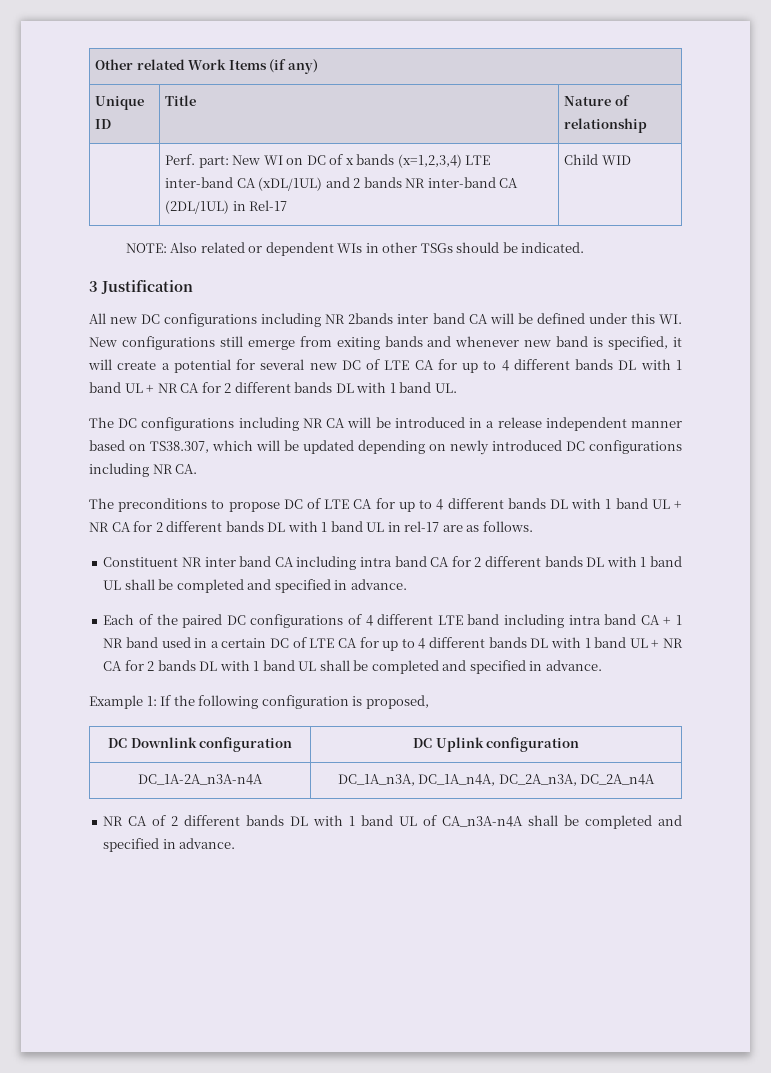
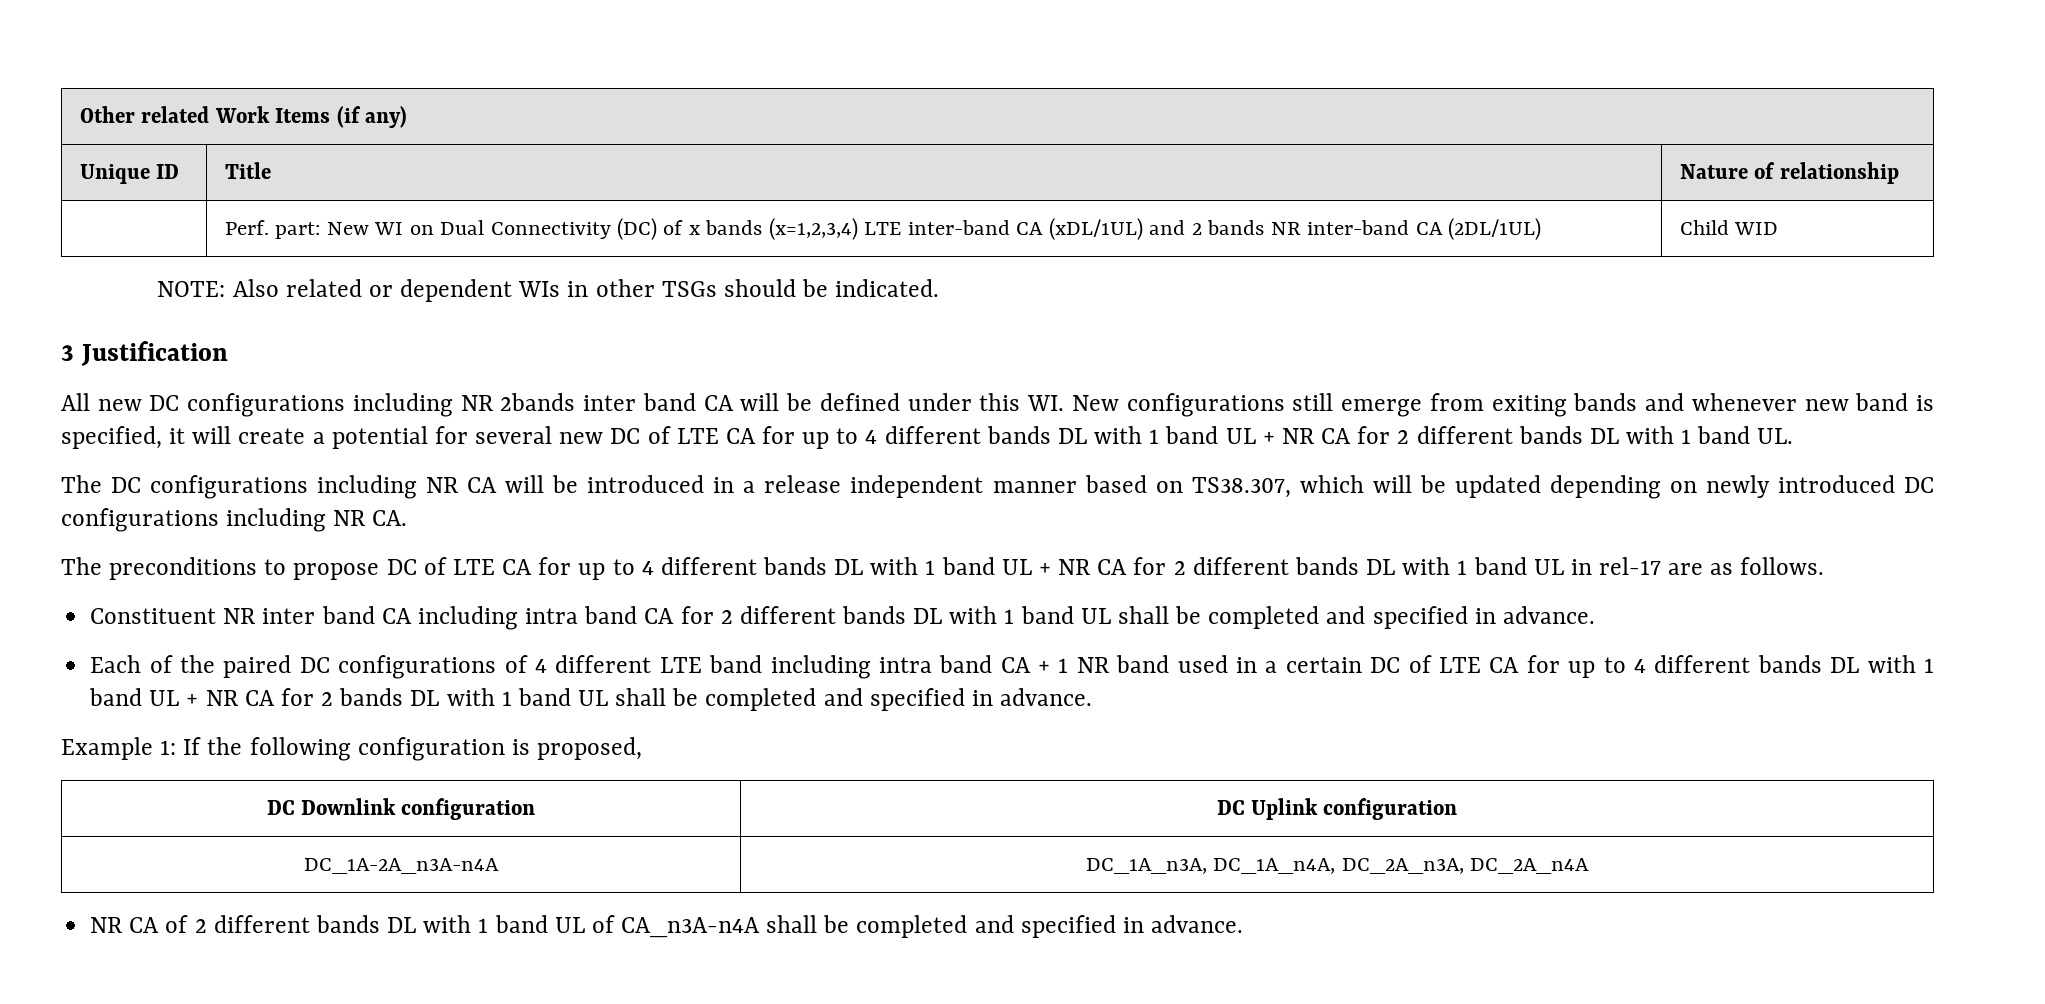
- | Perf. part: New WI on DC of x bands (x=1,2,3,4) LTE inter-band CA (xDL/1UL) and 2 bands NR inter-band CA (2DL/1UL) in Rel-17 | Child WID
+ | Perf. part: New WI on Dual Connectivity (DC) of x bands (x=1,2,3,4) LTE inter-band CA (xDL/1UL) and 2 bands NR inter-band CA (2DL/1UL) | Child WID

